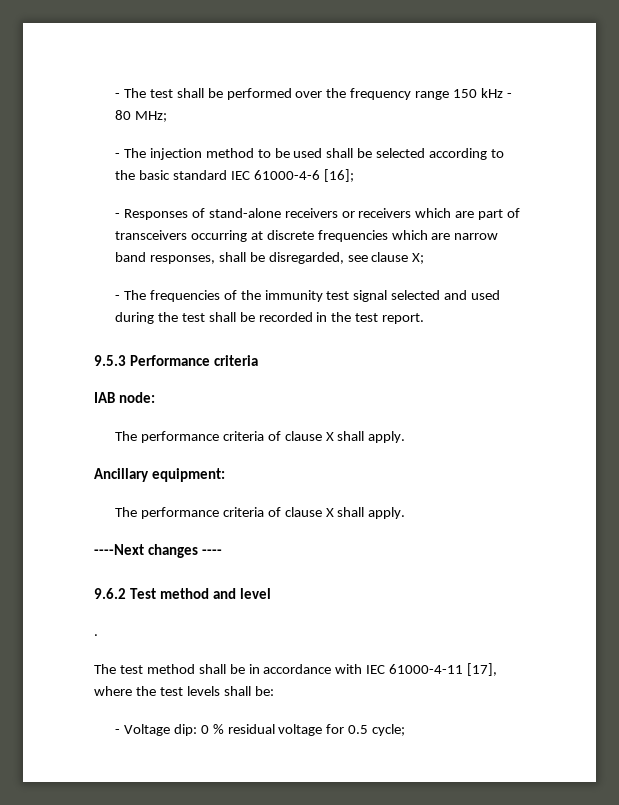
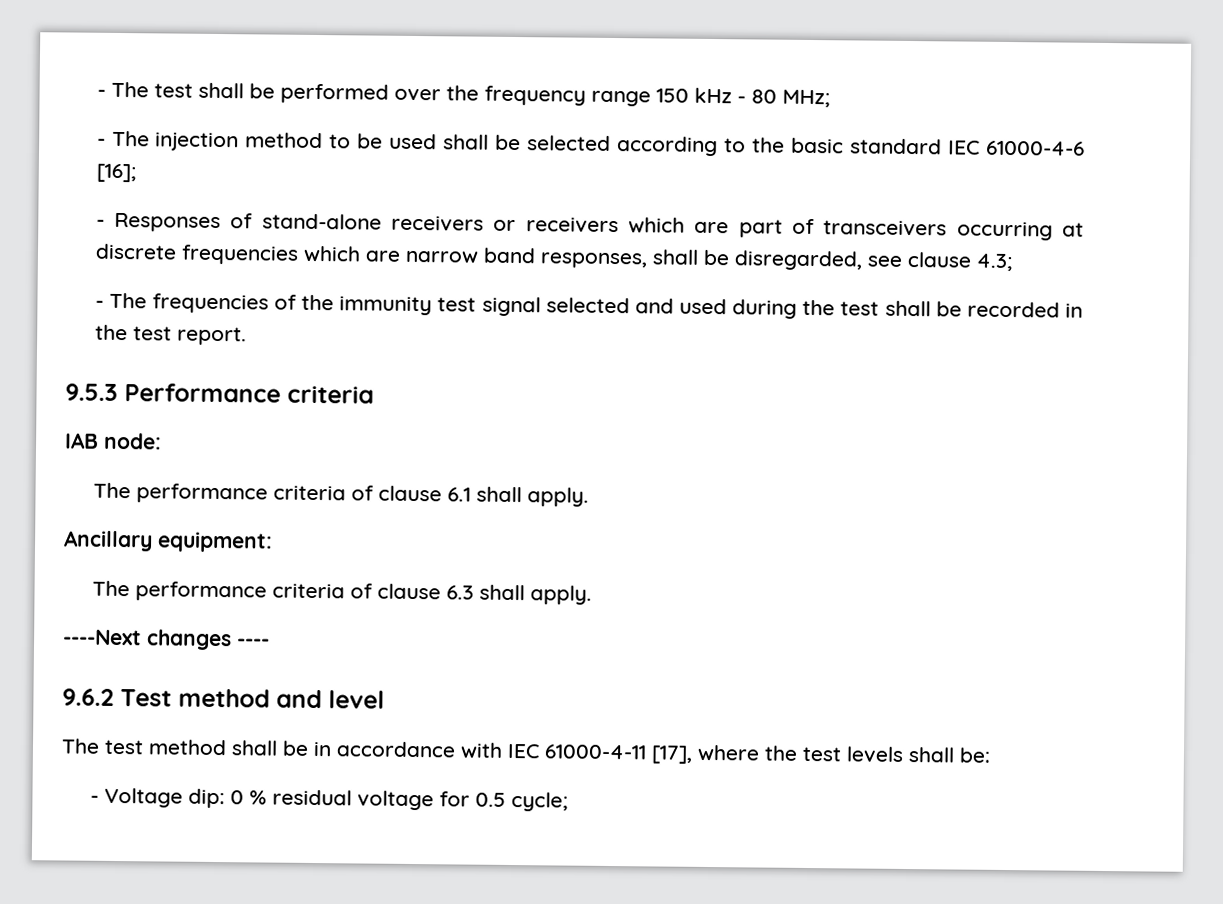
- - Responses of stand-alone receivers or receivers which are part of transceivers occurring at discrete frequencies which are narrow band responses, shall be disregarded, see clause X;
+ - Responses of stand-alone receivers or receivers which are part of transceivers occurring at discrete frequencies which are narrow band responses, shall be disregarded, see clause 4.3;
  IAB node:
- The performance criteria of clause X shall apply.
+ The performance criteria of clause 6.1 shall apply.
  Ancillary equipment:
- The performance criteria of clause X shall apply.
+ The performance criteria of clause 6.3 shall apply.
- .

